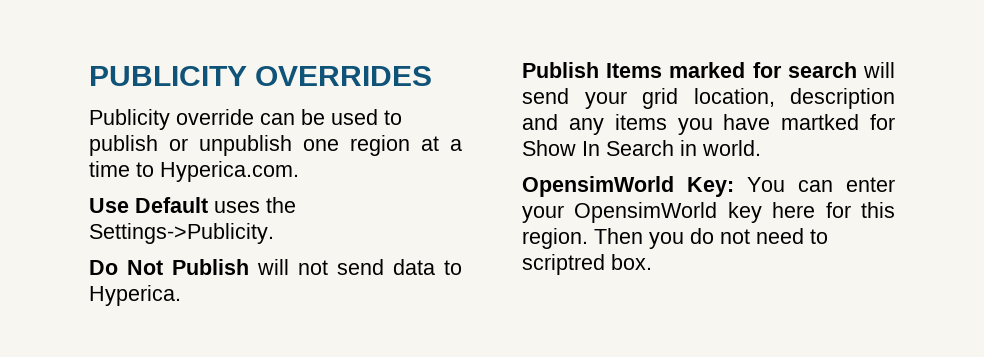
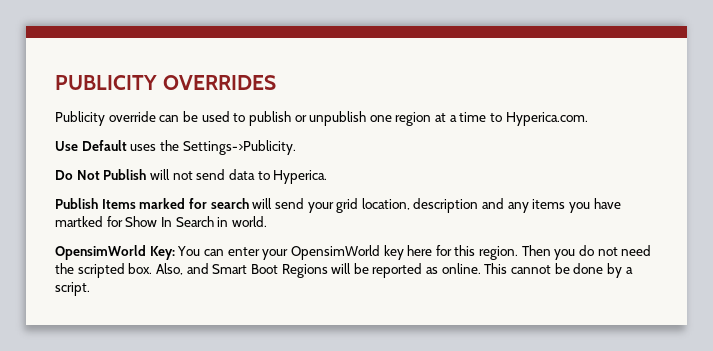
- Then you do not need to scriptred box.
+ Then you do not need the scripted box. Also, and Smart Boot Regions will be reported as online. This cannot be done by a script.

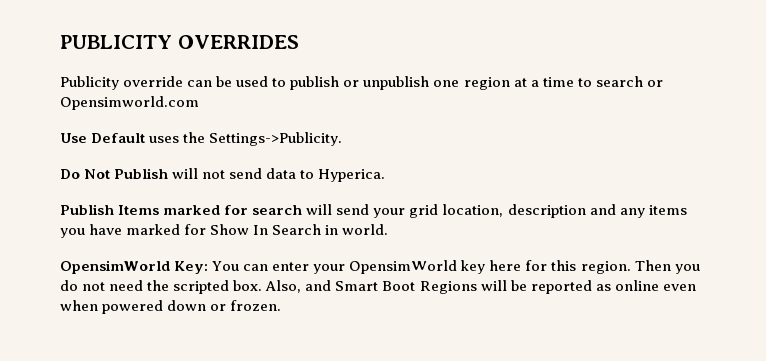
- Publicity override can be used to publish or unpublish one region at a time to Hyperica.com.
+ Publicity override can be used to publish or unpublish one region at a time to search or Opensimworld.com
- Publish Items marked for search will send your grid location, description and any items you have martked for Show In Search in world.
+ Publish Items marked for search will send your grid location, description and any items you have marked for Show In Search in world.
- Also, and Smart Boot Regions will be reported as online. This cannot be done by a script.
+ Also, and Smart Boot Regions will be reported as online even when powered down or frozen.

